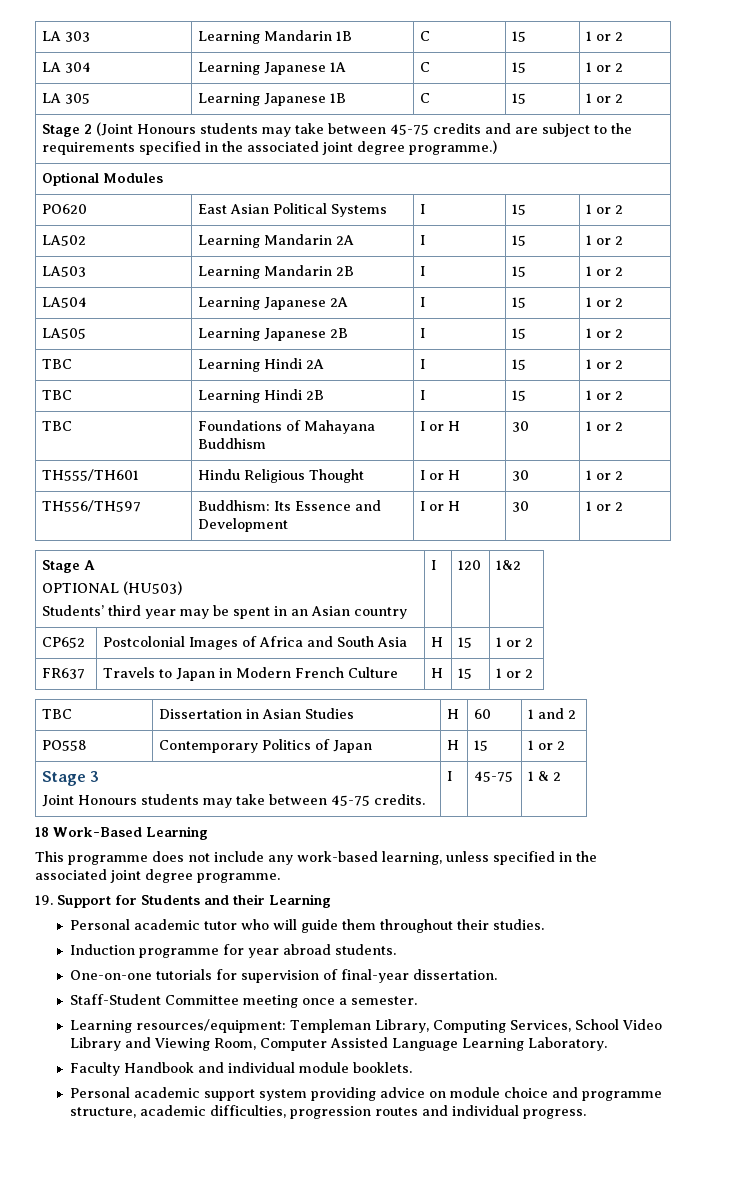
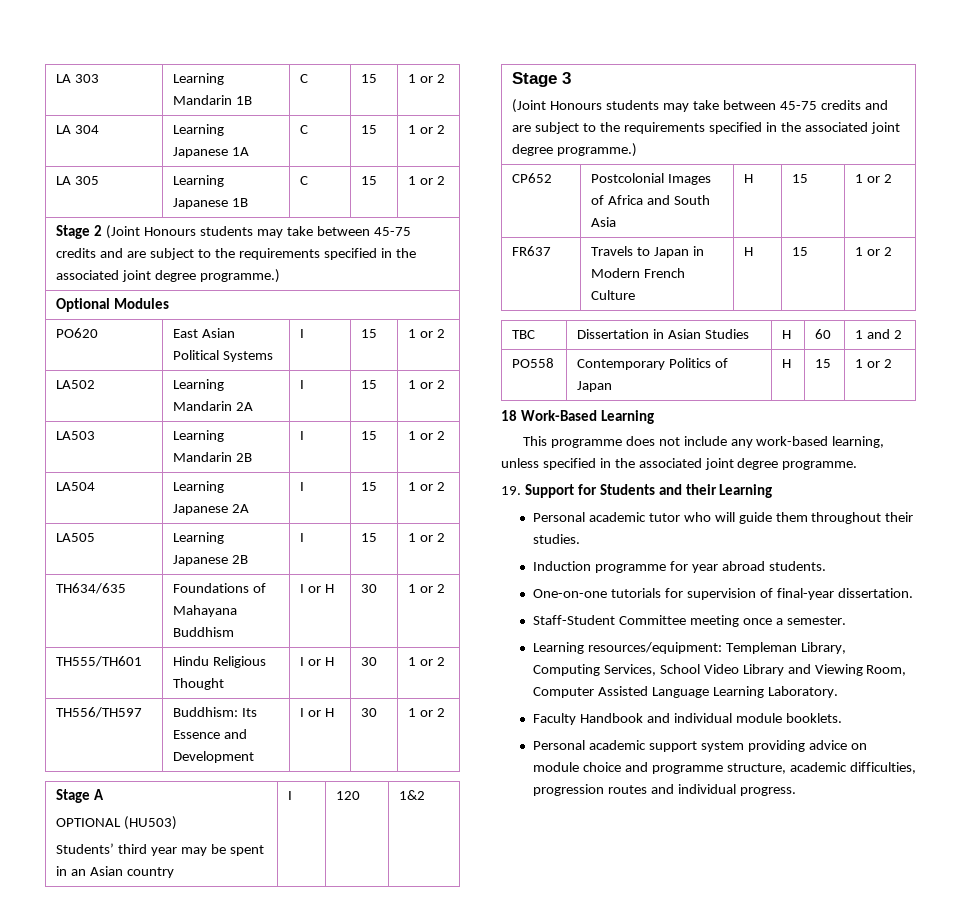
- TBC | Learning Hindi 2A | I | 15 | 1 or 2
- TBC | Learning Hindi 2B | I | 15 | 1 or 2
- TBC | Foundations of Mahayana Buddhism | I or H | 30 | 1 or 2
+ TH634/635 | Foundations of Mahayana Buddhism | I or H | 30 | 1 or 2
+ Stage 3
+ (Joint Honours students may take between 45-75 credits and are subject to the requirements specified in the associated joint degree programme.)
- Stage 3
- Joint Honours students may take between 45-75 credits. | I | 45-75 | 1 & 2

